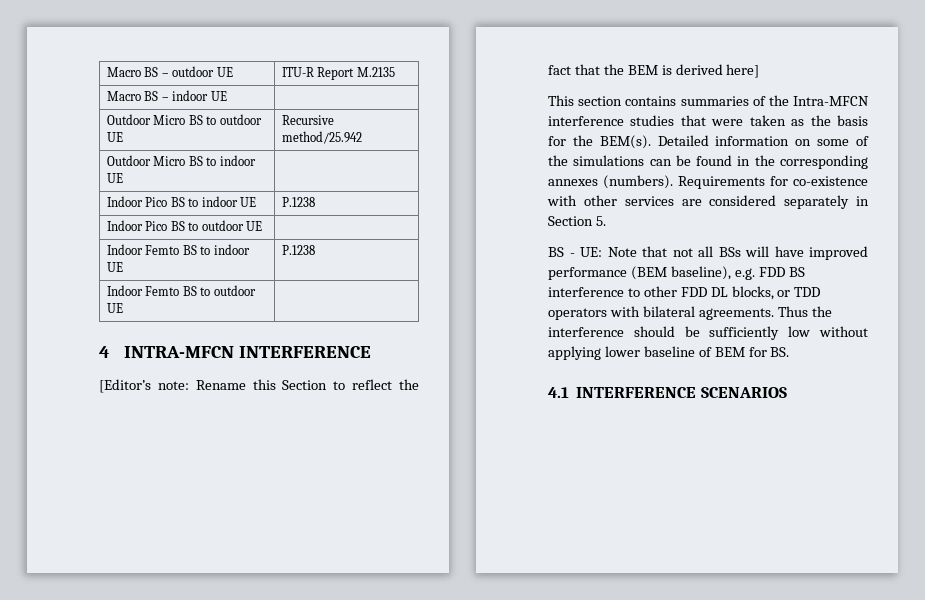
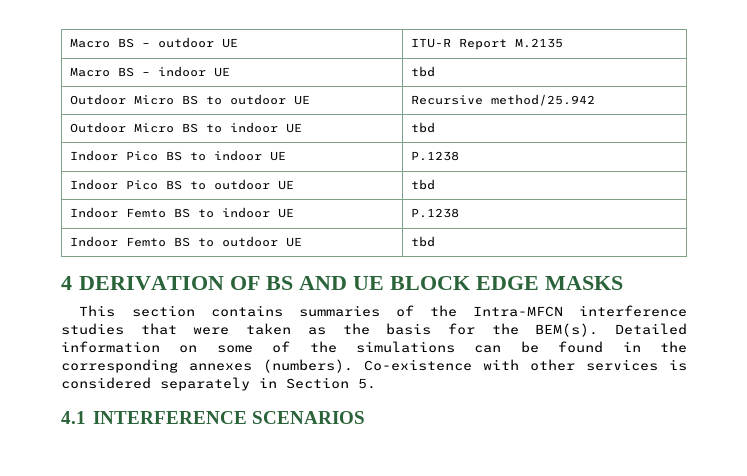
- Macro BS – indoor UE |
+ Macro BS – indoor UE | tbd
- Outdoor Micro BS to indoor UE |
+ Outdoor Micro BS to indoor UE | tbd
- Indoor Pico BS to outdoor UE |
+ Indoor Pico BS to outdoor UE | tbd
- Indoor Femto BS to outdoor UE |
+ Indoor Femto BS to outdoor UE | tbd
- 4 INTRA-MFCN INTERFERENCE
- [Editor’s note: Rename this Section to reflect the fact that the BEM is derived here]
+ 4 DERIVATION OF BS AND UE BLOCK EDGE MASKS
- Requirements for co-existence with other services are considered separately in Section 5.
+ Co-existence with other services is considered separately in Section 5.
- BS - UE: Note that not all BSs will have improved performance (BEM baseline), e.g. FDD BS interference to other FDD DL blocks, or TDD operators with bilateral agreements. Thus the interference should be sufficiently low without applying lower baseline of BEM for BS.

